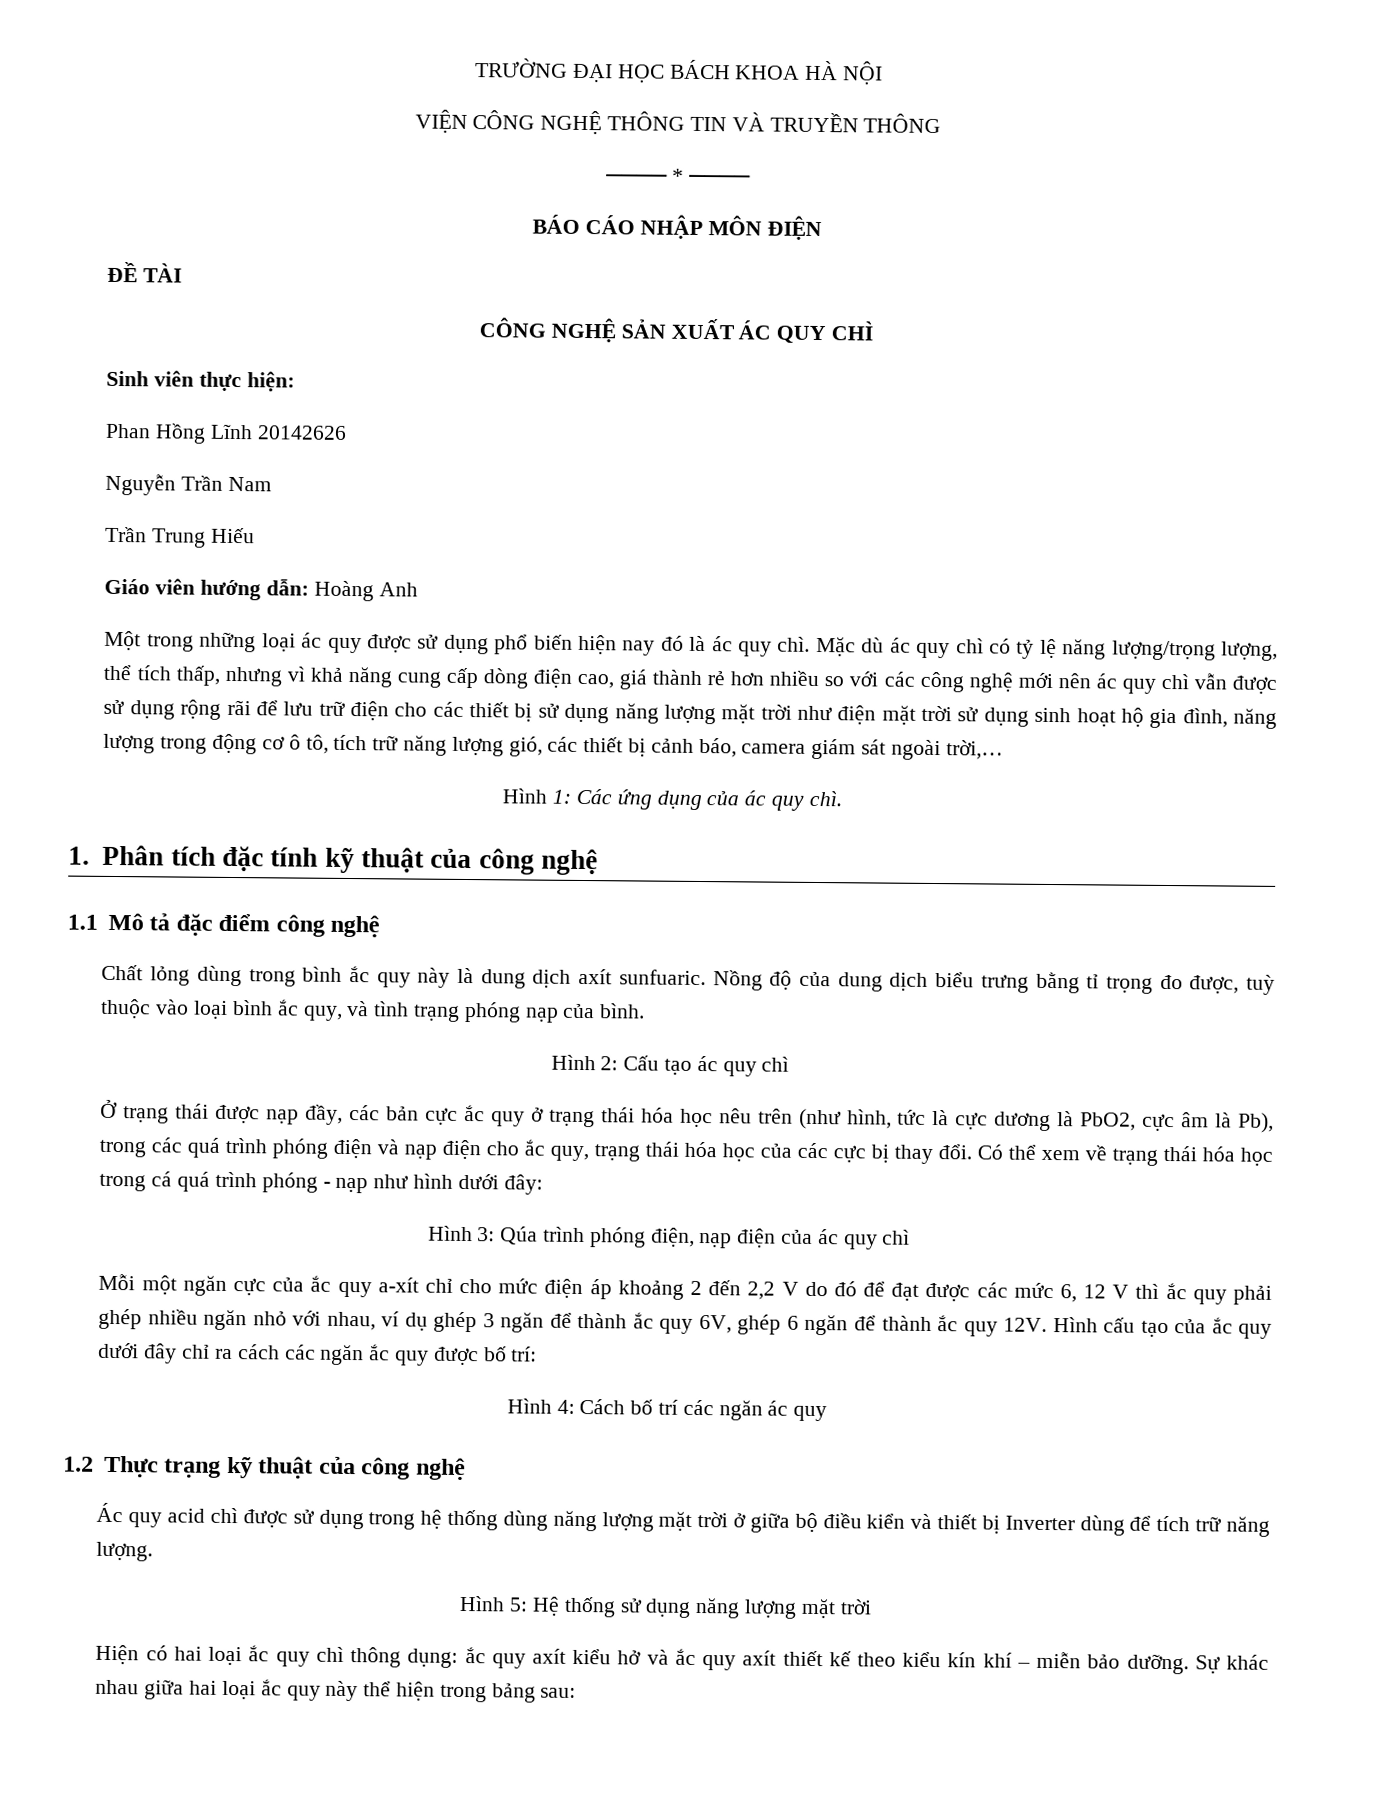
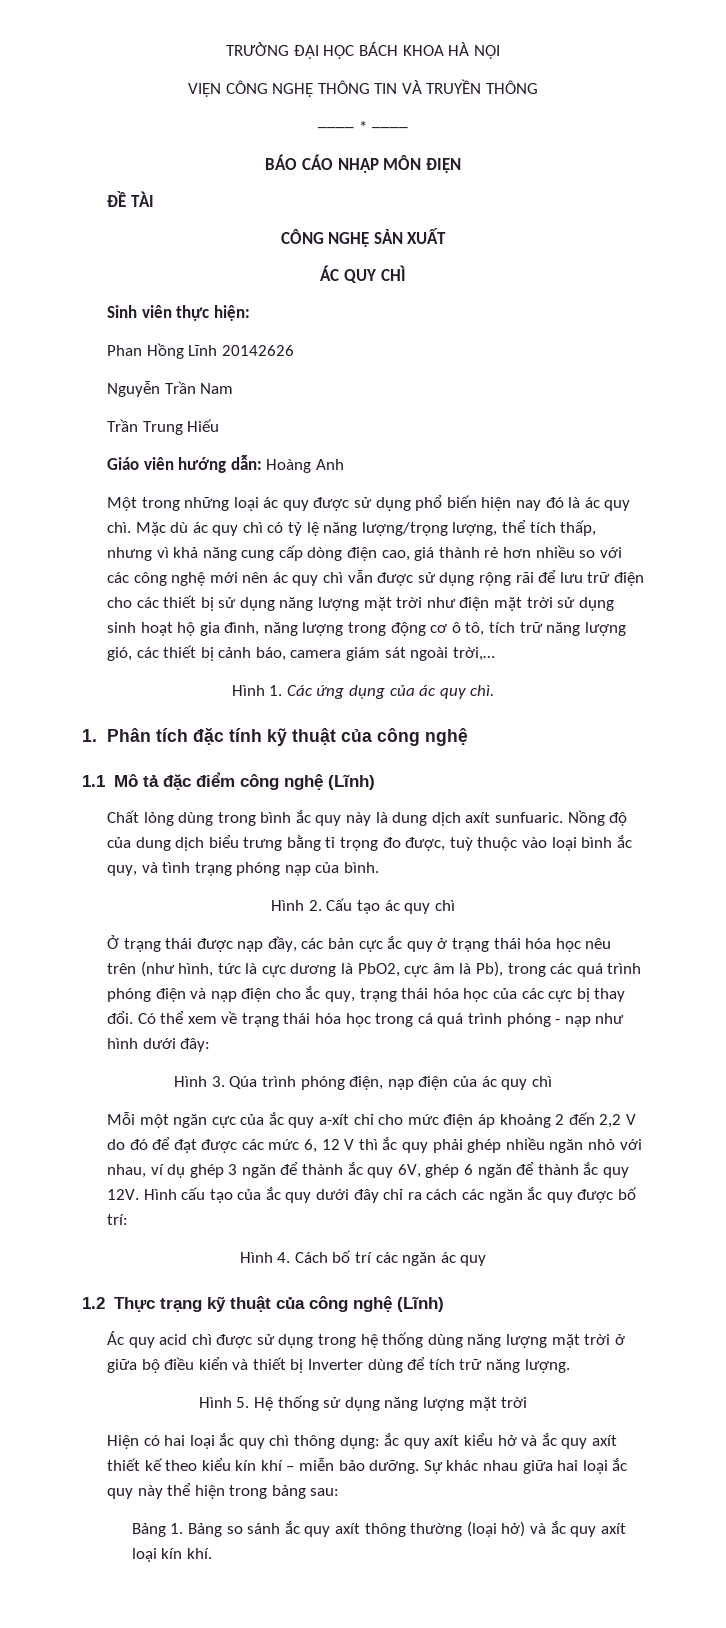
- CÔNG NGHỆ SẢN XUẤT ÁC QUY CHÌ
+ CÔNG NGHỆ SẢN XUẤT
+ ÁC QUY CHÌ
- Hình 1: Các ứng dụng của ác quy chì.
+ Hình 1. Các ứng dụng của ác quy chì.
- 1.1 Mô tả đặc điểm công nghệ
+ 1.1 Mô tả đặc điểm công nghệ (Lĩnh)
- Hình 2: Cấu tạo ác quy chì
+ Hình 2. Cấu tạo ác quy chì
- Hình 3: Qúa trình phóng điện, nạp điện của ác quy chì
+ Hình 3. Qúa trình phóng điện, nạp điện của ác quy chì
- Hình 4: Cách bố trí các ngăn ác quy
+ Hình 4. Cách bố trí các ngăn ác quy
- 1.2 Thực trạng kỹ thuật của công nghệ
+ 1.2 Thực trạng kỹ thuật của công nghệ (Lĩnh)
- Hình 5: Hệ thống sử dụng năng lượng mặt trời
+ Hình 5. Hệ thống sử dụng năng lượng mặt trời
+ Bảng 1. Bảng so sánh ắc quy axít thông thường (loại hở) và ắc quy axít loại kín khí.

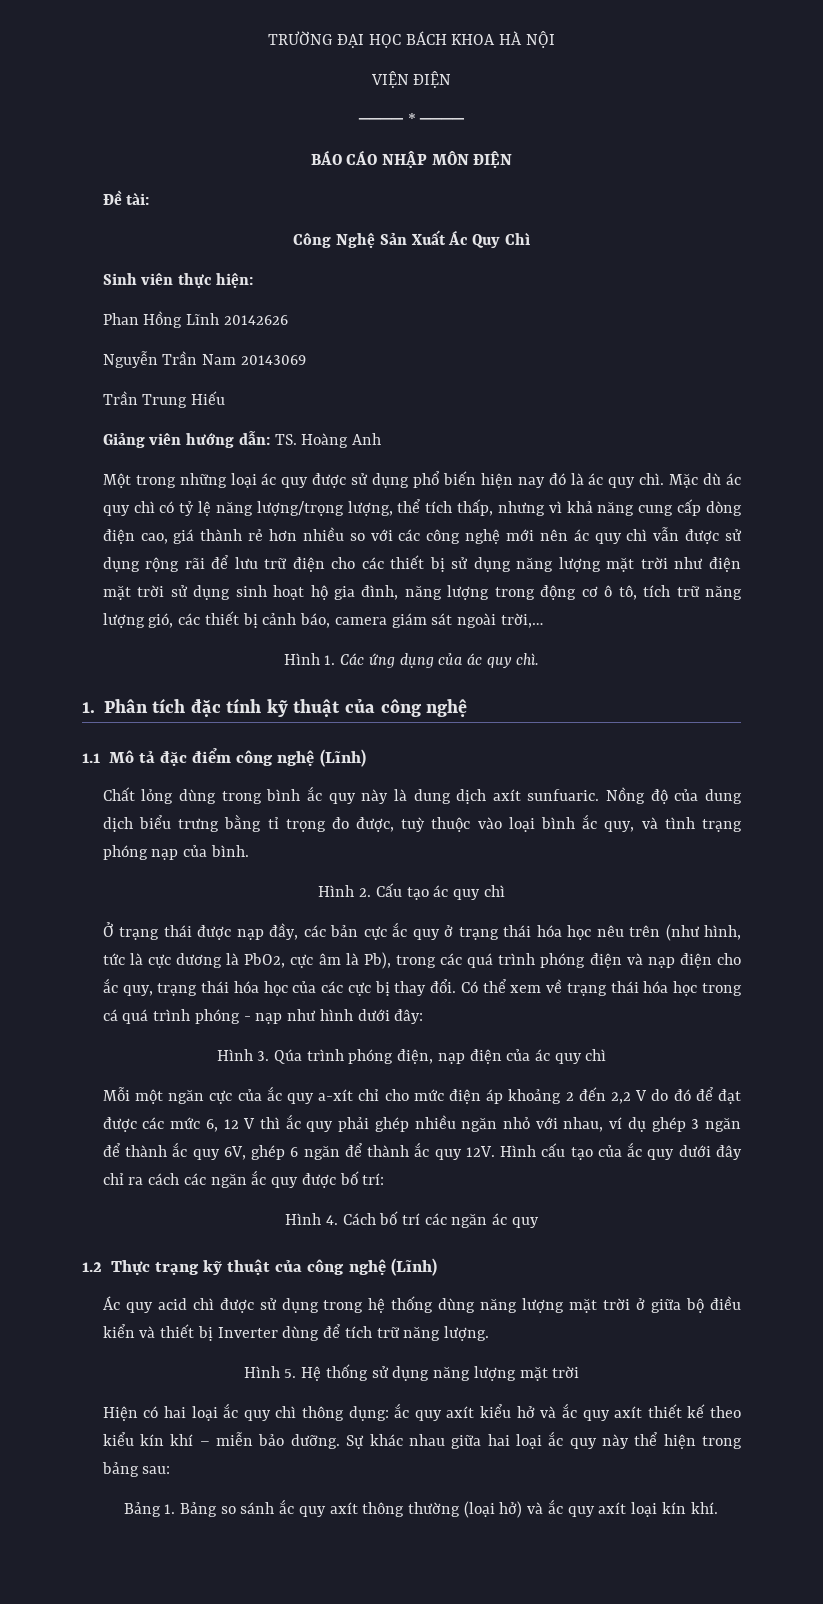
- VIỆN CÔNG NGHỆ THÔNG TIN VÀ TRUYỀN THÔNG
+ VIỆN ĐIỆN
- ĐỀ TÀI
- CÔNG NGHỆ SẢN XUẤT
- ÁC QUY CHÌ
+ Đề tài:
+ Công Nghệ Sản Xuất Ác Quy Chì
- Nguyễn Trần Nam
+ Nguyễn Trần Nam 20143069
- Giáo viên hướng dẫn: Hoàng Anh
+ Giảng viên hướng dẫn: TS. Hoàng Anh

